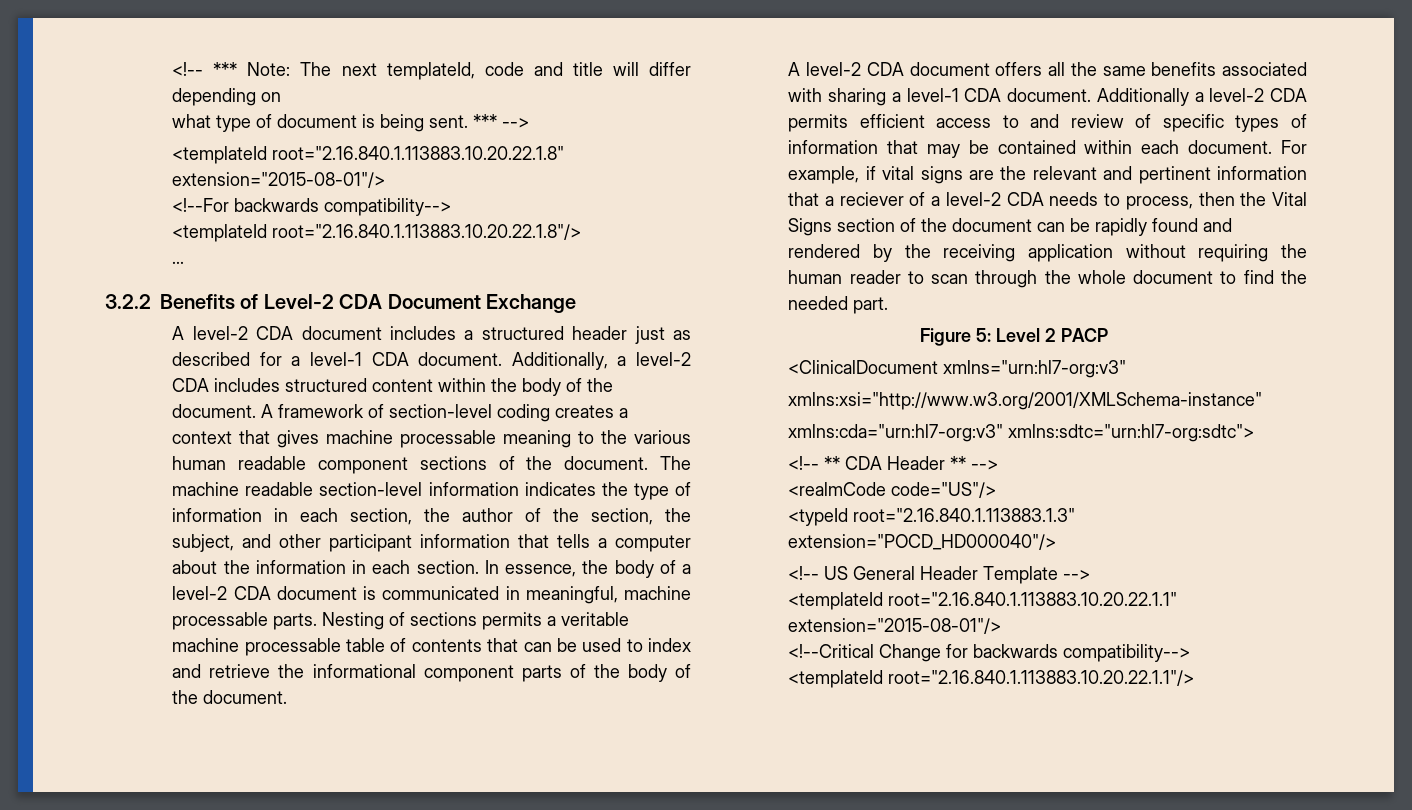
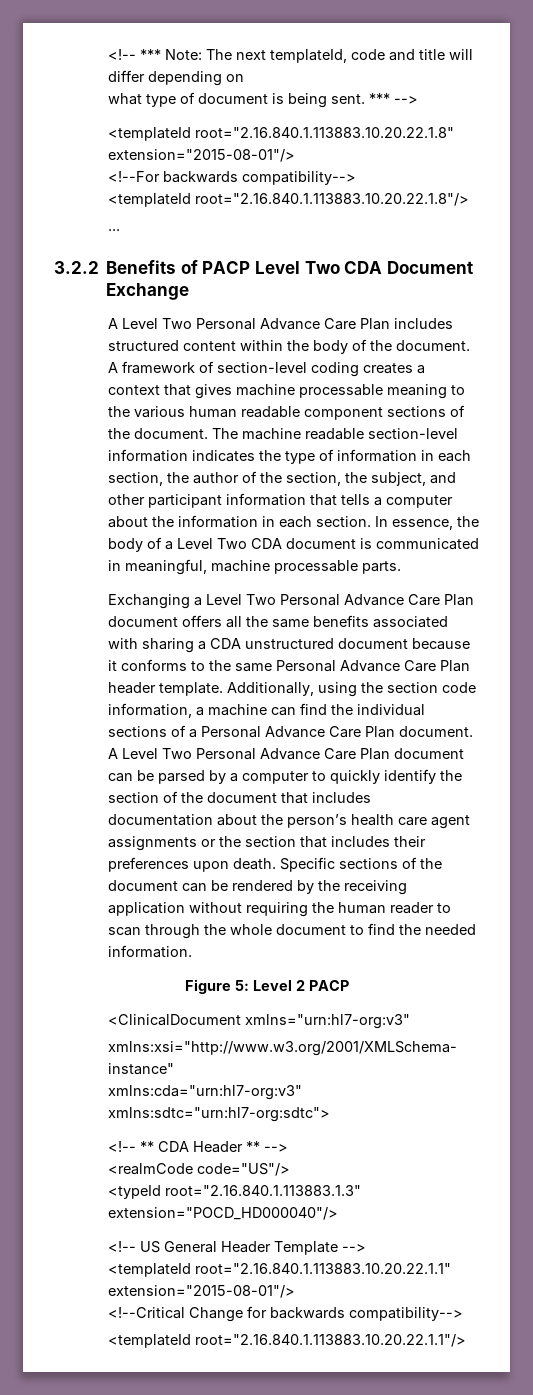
- 3.2.2 Benefits of Level-2 CDA Document Exchange
+ 3.2.2 Benefits of PACP Level Two CDA Document Exchange
- A level-2 CDA document includes a structured header just as described for a level-1 CDA document. Additionally, a level-2 CDA includes structured content within the body of the document.
+ A Level Two Personal Advance Care Plan includes structured content within the body of the document.
- In essence, the body of a level-2 CDA document is communicated in meaningful, machine processable parts. Nesting of sections permits a veritable machine processable table of contents that can be used to index and retrieve the informational component parts of the body of the document.
- A level-2 CDA document offers all the same benefits associated with sharing a level-1 CDA document. Additionally a level-2 CDA permits efficient access to and review of specific types of information that may be contained within each document. For example, if vital signs are the relevant and pertinent information that a reciever of a level-2 CDA needs to process, then the Vital Signs section of the document can be rapidly found and rendered by the receiving application without requiring the human reader to scan through the whole document to find the needed part.
+ In essence, the body of a Level Two CDA document is communicated in meaningful, machine processable parts.
+ Exchanging a Level Two Personal Advance Care Plan document offers all the same benefits associated with sharing a CDA unstructured document because it conforms to the same Personal Advance Care Plan header template. Additionally, using the section code information, a machine can find the individual sections of a Personal Advance Care Plan document. A Level Two Personal Advance Care Plan document can be parsed by a computer to quickly identify the section of the document that includes documentation about the person’s health care agent assignments or the section that includes their preferences upon death. Specific sections of the document can be rendered by the receiving application without requiring the human reader to scan through the whole document to find the needed information.

